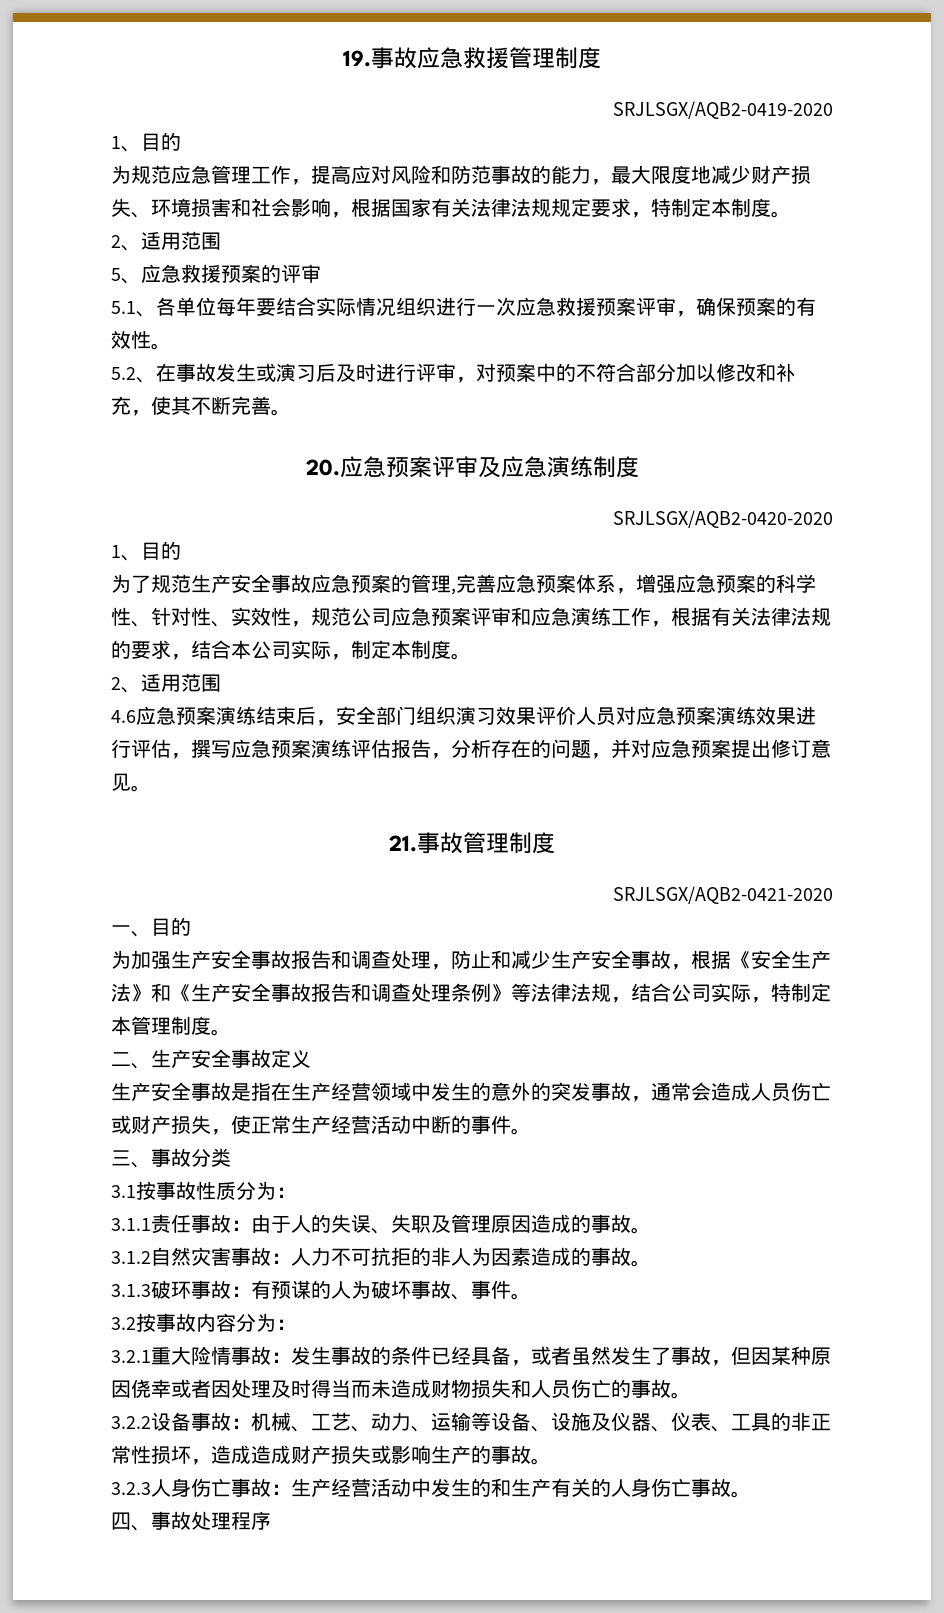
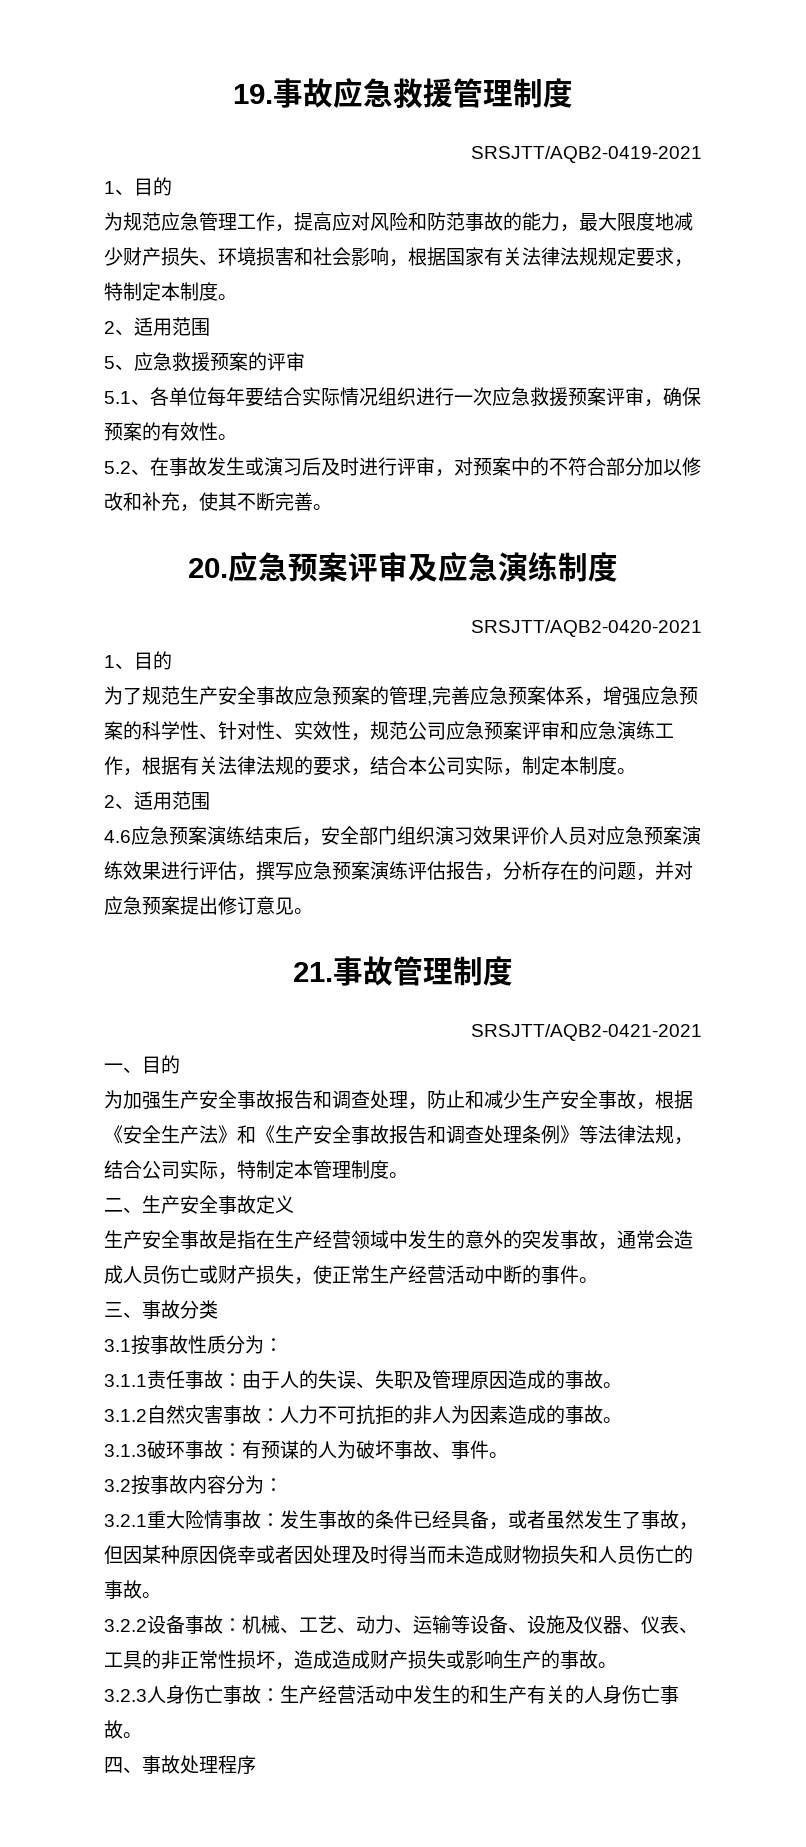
- SRJLSGX/AQB2-0419-2020
+ SRSJTT/AQB2-0419-2021
- SRJLSGX/AQB2-0420-2020
+ SRSJTT/AQB2-0420-2021
- SRJLSGX/AQB2-0421-2020
+ SRSJTT/AQB2-0421-2021

